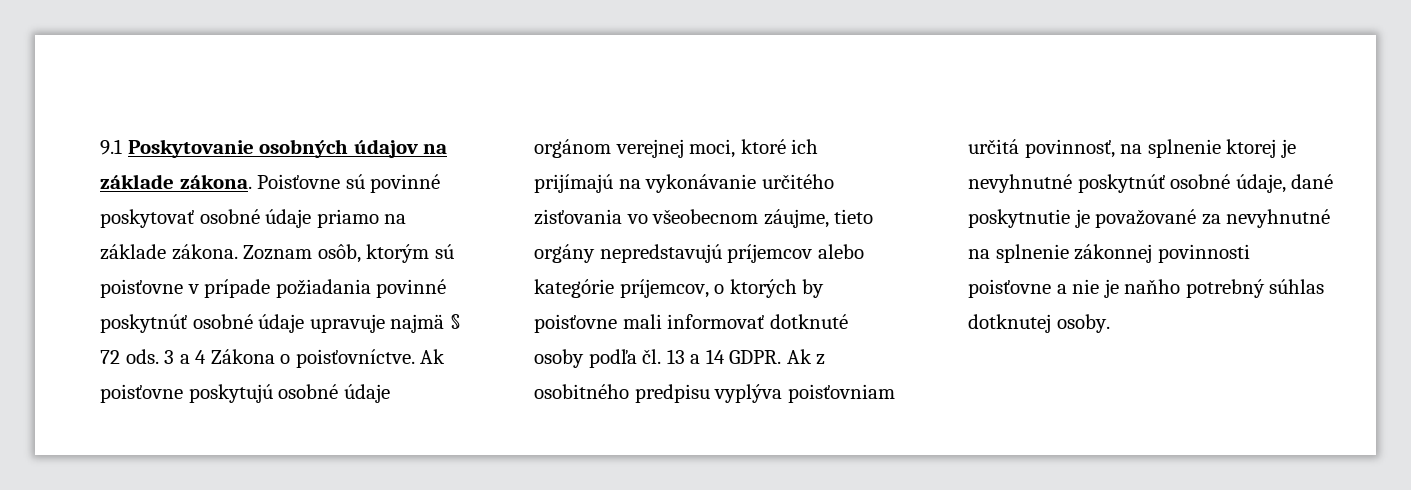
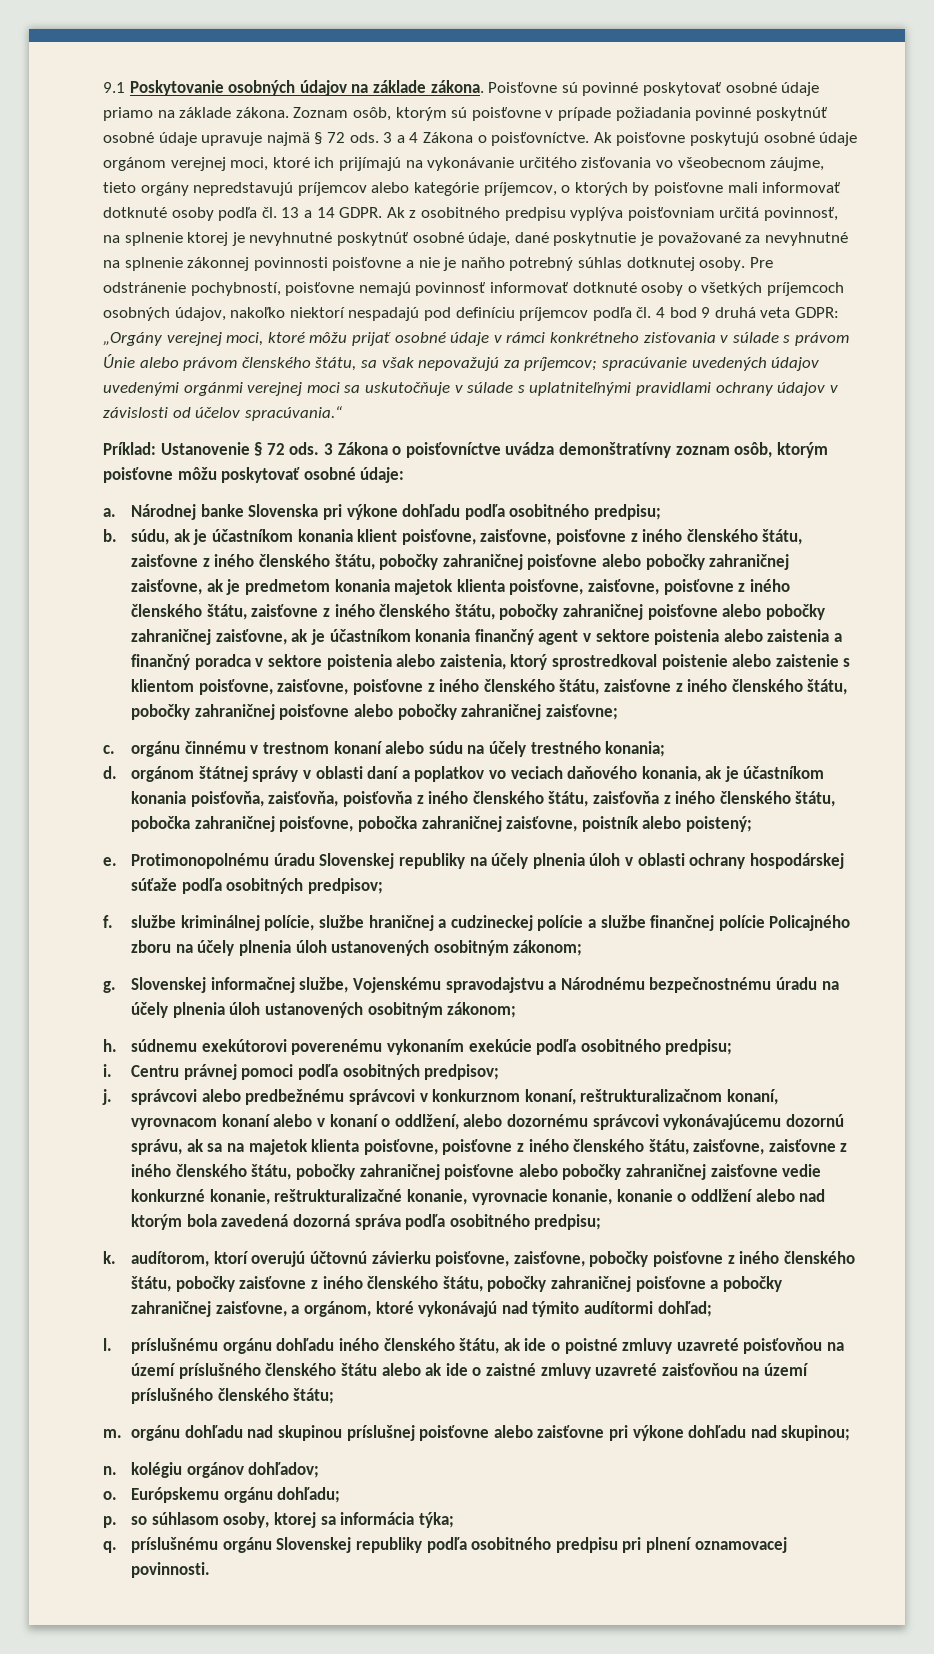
+ Pre odstránenie pochybností, poisťovne nemajú povinnosť informovať dotknuté osoby o všetkých príjemcoch osobných údajov, nakoľko niektorí nespadajú pod definíciu príjemcov podľa čl. 4 bod 9 druhá veta GDPR: „Orgány verejnej moci, ktoré môžu prijať osobné údaje v rámci konkrétneho zisťovania v súlade s právom Únie alebo právom členského štátu, sa však nepovažujú za príjemcov; spracúvanie uvedených údajov uvedenými orgánmi verejnej moci sa uskutočňuje v súlade s uplatniteľnými pravidlami ochrany údajov v závislosti od účelov spracúvania.“
+ Príklad: Ustanovenie § 72 ods. 3 Zákona o poisťovníctve uvádza demonštratívny zoznam osôb, ktorým poisťovne môžu poskytovať osobné údaje:
+ a. Národnej banke Slovenska pri výkone dohľadu podľa osobitného predpisu;
+ b. súdu, ak je účastníkom konania klient poisťovne, zaisťovne, poisťovne z iného členského štátu, zaisťovne z iného členského štátu, pobočky zahraničnej poisťovne alebo pobočky zahraničnej zaisťovne, ak je predmetom konania majetok klienta poisťovne, zaisťovne, poisťovne z iného členského štátu, zaisťovne z iného členského štátu, pobočky zahraničnej poisťovne alebo pobočky zahraničnej zaisťovne, ak je účastníkom konania finančný agent v sektore poistenia alebo zaistenia a finančný poradca v sektore poistenia alebo zaistenia, ktorý sprostredkoval poistenie alebo zaistenie s klientom poisťovne, zaisťovne, poisťovne z iného členského štátu, zaisťovne z iného členského štátu, pobočky zahraničnej poisťovne alebo pobočky zahraničnej zaisťovne;
+ c. orgánu činnému v trestnom konaní alebo súdu na účely trestného konania;
+ d. orgánom štátnej správy v oblasti daní a poplatkov vo veciach daňového konania, ak je účastníkom konania poisťovňa, zaisťovňa, poisťovňa z iného členského štátu, zaisťovňa z iného členského štátu, pobočka zahraničnej poisťovne, pobočka zahraničnej zaisťovne, poistník alebo poistený;
+ e. Protimonopolnému úradu Slovenskej republiky na účely plnenia úloh v oblasti ochrany hospodárskej súťaže podľa osobitných predpisov;
+ f. službe kriminálnej polície, službe hraničnej a cudzineckej polície a službe finančnej polície Policajného zboru na účely plnenia úloh ustanovených osobitným zákonom;
+ g. Slovenskej informačnej službe, Vojenskému spravodajstvu a Národnému bezpečnostnému úradu na účely plnenia úloh ustanovených osobitným zákonom;
+ h. súdnemu exekútorovi poverenému vykonaním exekúcie podľa osobitného predpisu;
+ i. Centru právnej pomoci podľa osobitných predpisov;
+ j. správcovi alebo predbežnému správcovi v konkurznom konaní, reštrukturalizačnom konaní, vyrovnacom konaní alebo v konaní o oddlžení, alebo dozornému správcovi vykonávajúcemu dozornú správu, ak sa na majetok klienta poisťovne, poisťovne z iného členského štátu, zaisťovne, zaisťovne z iného členského štátu, pobočky zahraničnej poisťovne alebo pobočky zahraničnej zaisťovne vedie konkurzné konanie, reštrukturalizačné konanie, vyrovnacie konanie, konanie o oddlžení alebo nad ktorým bola zavedená dozorná správa podľa osobitného predpisu;
+ k. audítorom, ktorí overujú účtovnú závierku poisťovne, zaisťovne, pobočky poisťovne z iného členského štátu, pobočky zaisťovne z iného členského štátu, pobočky zahraničnej poisťovne a pobočky zahraničnej zaisťovne, a orgánom, ktoré vykonávajú nad týmito audítormi dohľad;
+ l. príslušnému orgánu dohľadu iného členského štátu, ak ide o poistné zmluvy uzavreté poisťovňou na území príslušného členského štátu alebo ak ide o zaistné zmluvy uzavreté zaisťovňou na území príslušného členského štátu;
+ m. orgánu dohľadu nad skupinou príslušnej poisťovne alebo zaisťovne pri výkone dohľadu nad skupinou;
+ n. kolégiu orgánov dohľadov;
+ o. Európskemu orgánu dohľadu;
+ p. so súhlasom osoby, ktorej sa informácia týka;
+ q. príslušnému orgánu Slovenskej republiky podľa osobitného predpisu pri plnení oznamovacej povinnosti.

